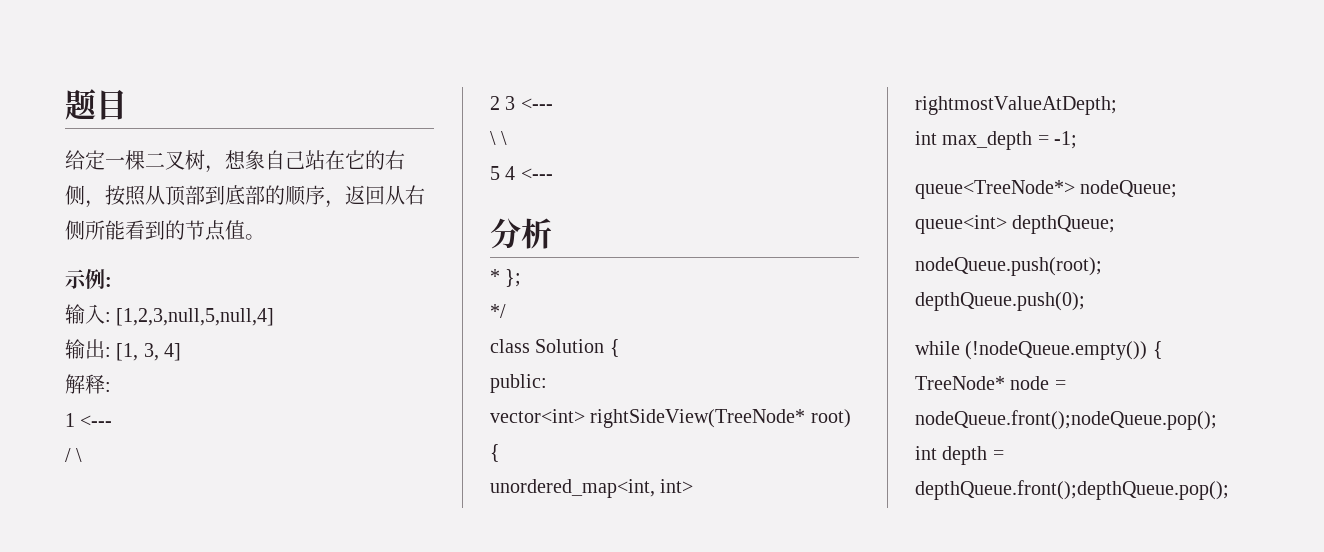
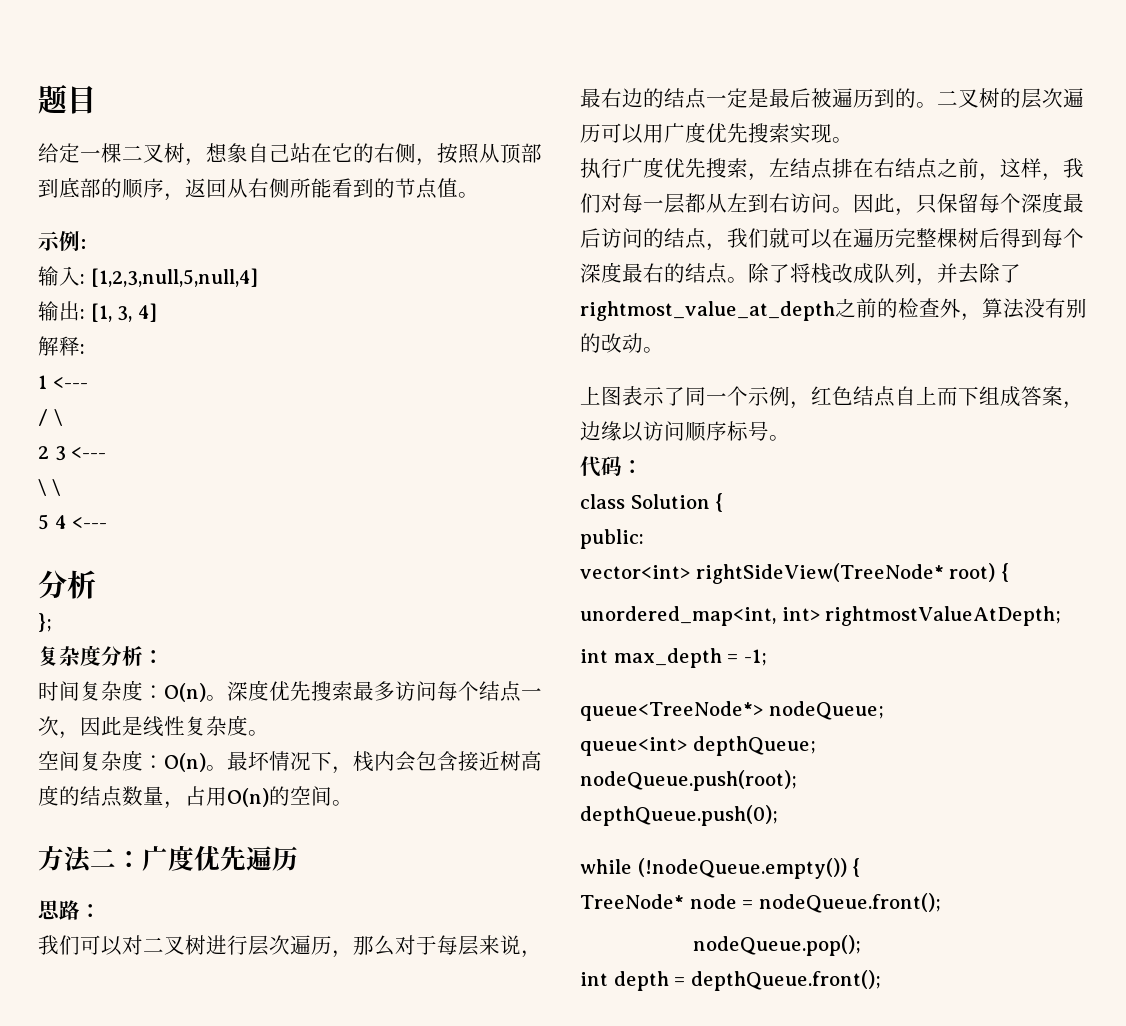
- * };
+ };
- */
+ 复杂度分析：
+ 时间复杂度：O(n)。深度优先搜索最多访问每个结点一次，因此是线性复杂度。
+ 空间复杂度：O(n)。最坏情况下，栈内会包含接近树高度的结点数量，占用O(n)的空间。
+ 方法二：广度优先遍历
+ 思路：
+ 我们可以对二叉树进行层次遍历，那么对于每层来说，最右边的结点一定是最后被遍历到的。二叉树的层次遍历可以用广度优先搜索实现。
+ 执行广度优先搜索，左结点排在右结点之前，这样，我们对每一层都从左到右访问。因此，只保留每个深度最后访问的结点，我们就可以在遍历完整棵树后得到每个深度最右的结点。除了将栈改成队列，并去除了rightmost_value_at_depth之前的检查外，算法没有别的改动。
+ 上图表示了同一个示例，红色结点自上而下组成答案，边缘以访问顺序标号。
+ 代码：
- TreeNode* node = nodeQueue.front();nodeQueue.pop();
+ TreeNode* node = nodeQueue.front();
+ nodeQueue.pop();
- int depth = depthQueue.front();depthQueue.pop();
+ int depth = depthQueue.front();

